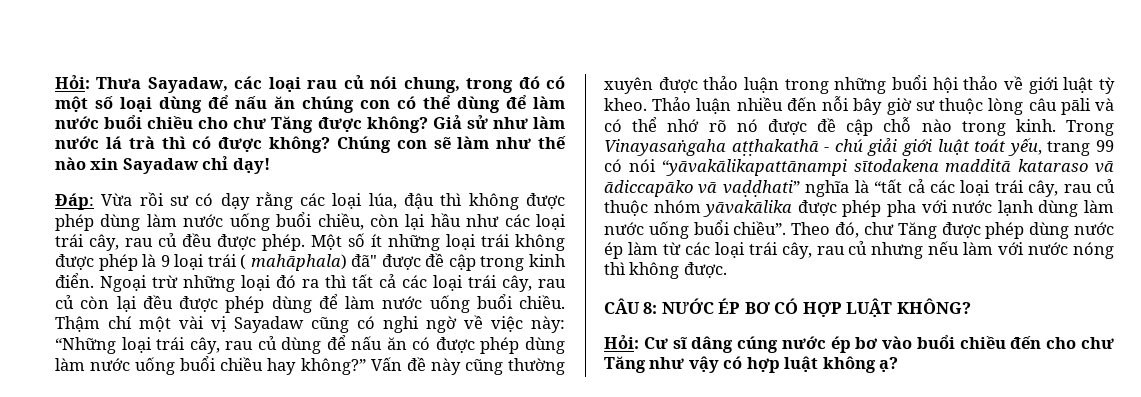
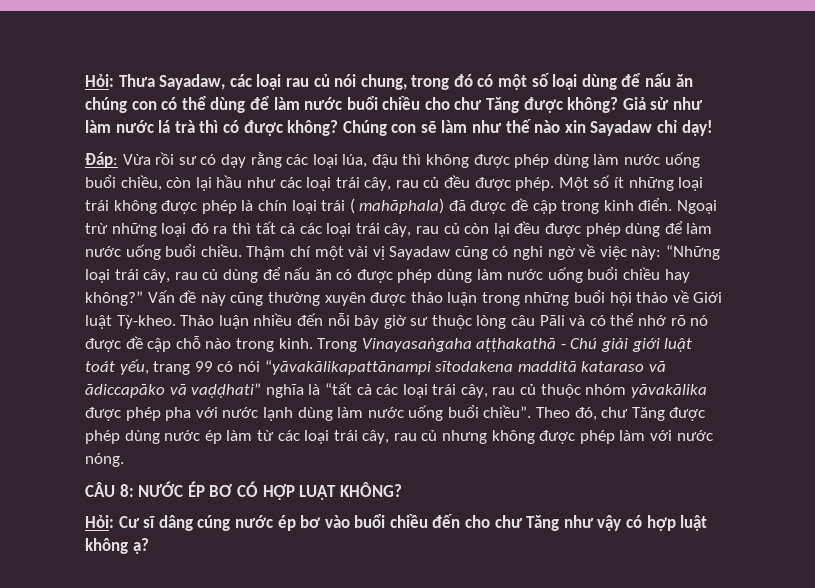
- Một số ít những loại trái không được phép là 9 loại trái ( mahāphala) đã" được đề cập trong kinh điển.
+ Một số ít những loại trái không được phép là chín loại trái ( mahāphala) đã được đề cập trong kinh điển.
- Vấn đề này cũng thường xuyên được thảo luận trong những buổi hội thảo về giới luật tỳ kheo.
+ Vấn đề này cũng thường xuyên được thảo luận trong những buổi hội thảo về Giới luật Tỳ-kheo.
- Thảo luận nhiều đến nỗi bây giờ sư thuộc lòng câu pāli và có thể nhớ rõ nó được đề cập chỗ nào trong kinh.
+ Thảo luận nhiều đến nỗi bây giờ sư thuộc lòng câu Pāli và có thể nhớ rõ nó được đề cập chỗ nào trong kinh.
- Trong Vinayasaṅgaha aṭṭhakathā - chú giải giới luật toát yếu, trang 99 có nói “yāvakālikapattānampi sītodakena madditā kataraso vā ādiccapāko vā vaḍḍhati” nghĩa là “tất cả các loại trái cây, rau củ thuộc nhóm yāvakālika được phép pha với nước lạnh dùng làm nước uống buổi chiều”.
+ Trong Vinayasaṅgaha aṭṭhakathā - Chú giải giới luật toát yếu, trang 99 có nói “yāvakālikapattānampi sītodakena madditā kataraso vā ādiccapāko vā vaḍḍhati” nghĩa là “tất cả các loại trái cây, rau củ thuộc nhóm yāvakālika được phép pha với nước lạnh dùng làm nước uống buổi chiều”.
- Theo đó, chư Tăng được phép dùng nước ép làm từ các loại trái cây, rau củ nhưng nếu làm với nước nóng thì không được.
+ Theo đó, chư Tăng được phép dùng nước ép làm từ các loại trái cây, rau củ nhưng không được phép làm với nước nóng.

